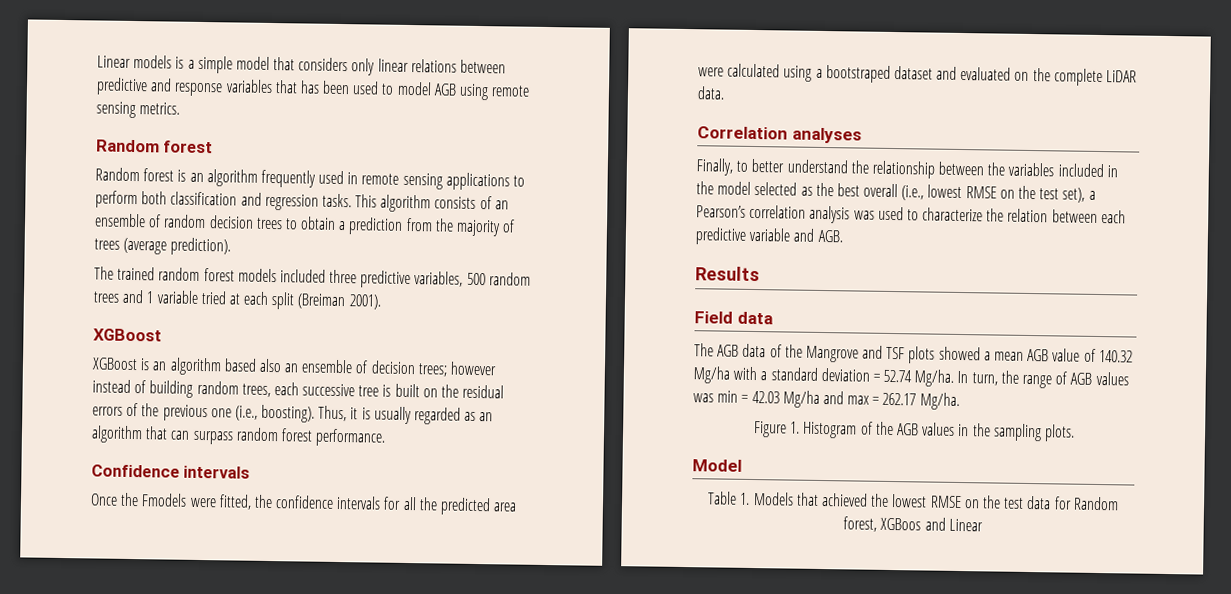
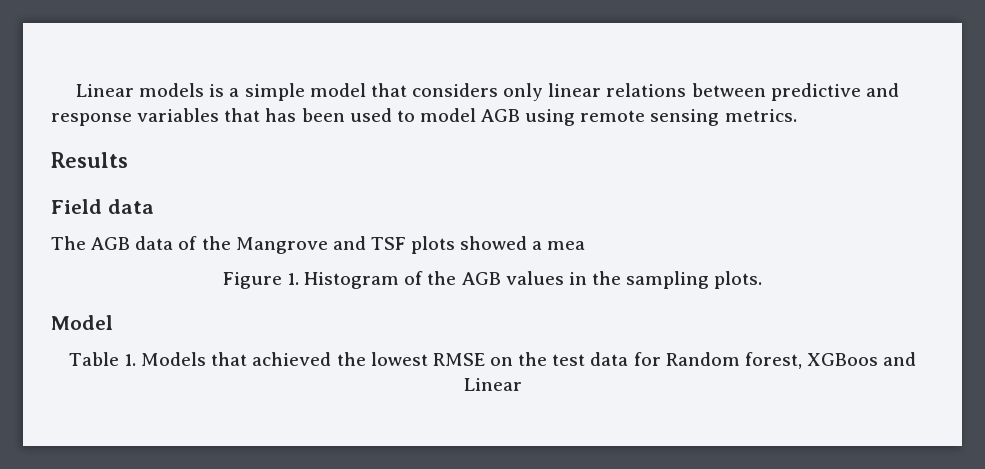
  Linear models is a simple model that considers only linear relations between predictive and response variables that has been used to model AGB using remote sensing metrics.
- Random forest
- Random forest is an algorithm frequently used in remote sensing applications to perform both classification and regression tasks. This algorithm consists of an ensemble of random decision trees to obtain a prediction from the majority of trees (average prediction).
- The trained random forest models included three predictive variables, 500 random trees and 1 variable tried at each split (Breiman 2001).
- XGBoost
- XGBoost is an algorithm based also an ensemble of decision trees; however instead of building random trees, each successive tree is built on the residual errors of the previous one (i.e., boosting). Thus, it is usually regarded as an algorithm that can surpass random forest performance.
- Confidence intervals
- Once the Fmodels were fitted, the confidence intervals for all the predicted area were calculated using a bootstraped dataset and evaluated on the complete LiDAR data.
- Correlation analyses
- Finally, to better understand the relationship between the variables included in the model selected as the best overall (i.e., lowest RMSE on the test set), a Pearson’s correlation analysis was used to characterize the relation between each predictive variable and AGB.
- The AGB data of the Mangrove and TSF plots showed a mean AGB value of 140.32 Mg/ha with a standard deviation = 52.74 Mg/ha. In turn, the range of AGB values was min = 42.03 Mg/ha and max = 262.17 Mg/ha.
+ The AGB data of the Mangrove and TSF plots showed a mea

